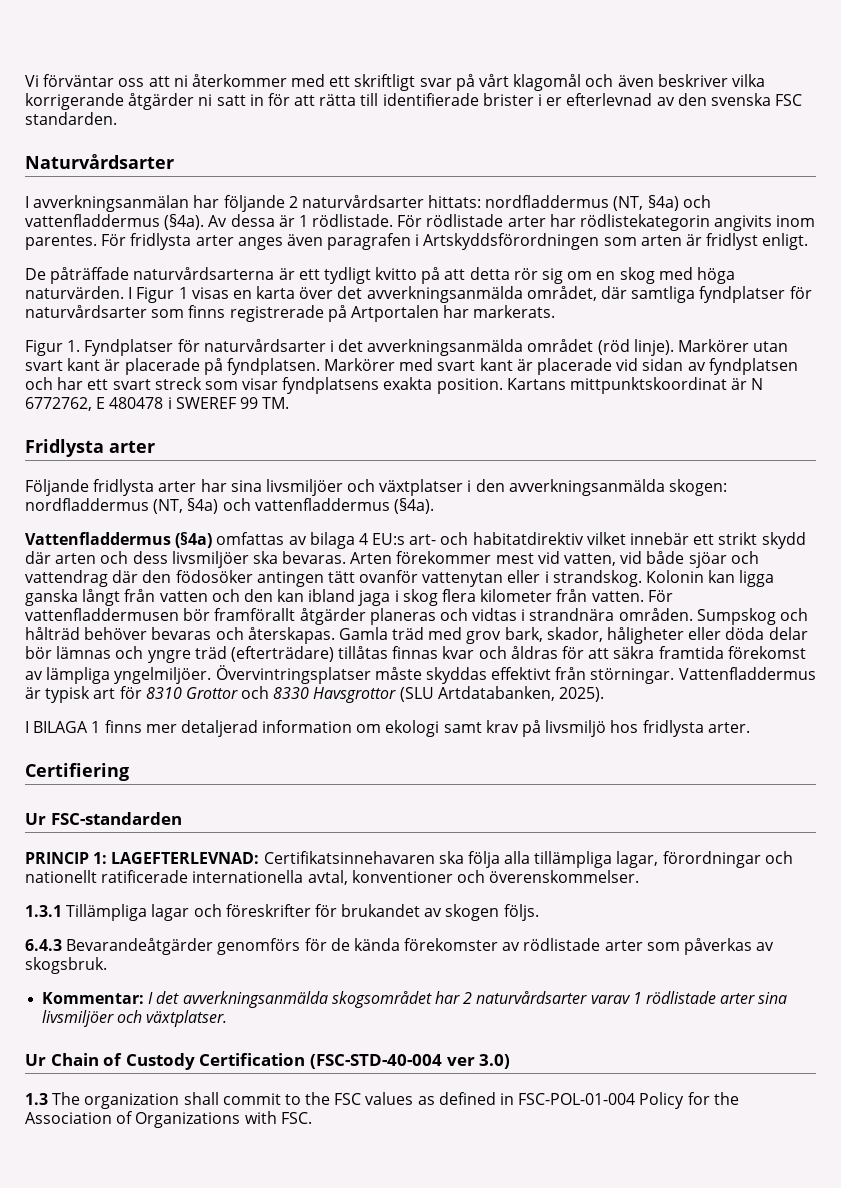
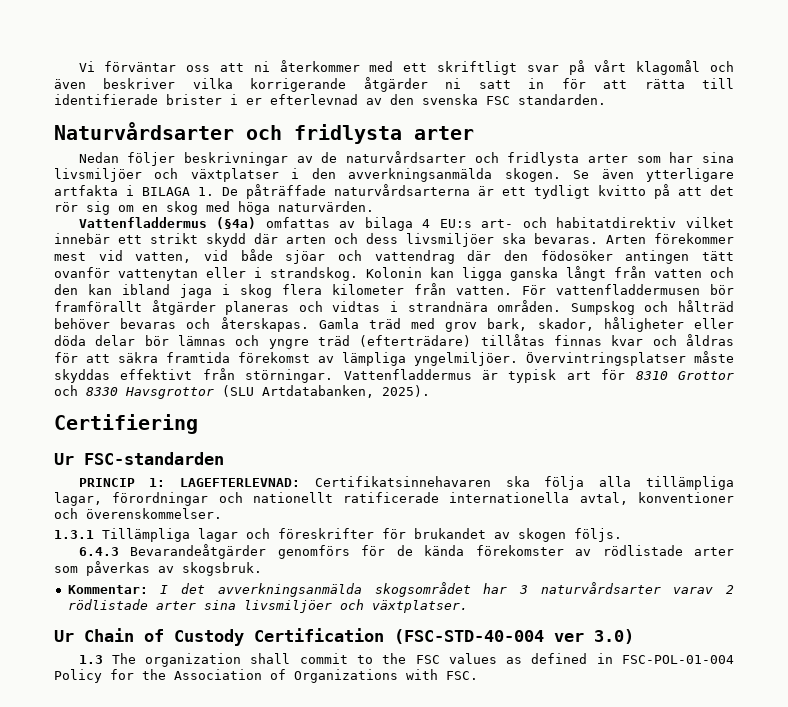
- Naturvårdsarter
- I avverkningsanmälan har följande 2 naturvårdsarter hittats: nordfladdermus (NT, §4a) och vattenfladdermus (§4a). Av dessa är 1 rödlistade. För rödlistade arter har rödlistekategorin angivits inom parentes. För fridlysta arter anges även paragrafen i Artskyddsförordningen som arten är fridlyst enligt.
- De påträffade naturvårdsarterna är ett tydligt kvitto på att detta rör sig om en skog med höga naturvärden. I Figur 1 visas en karta över det avverkningsanmälda området, där samtliga fyndplatser för naturvårdsarter som finns registrerade på Artportalen har markerats.
- Figur 1. Fyndplatser för naturvårdsarter i det avverkningsanmälda området (röd linje). Markörer utan svart kant är placerade på fyndplatsen. Markörer med svart kant är placerade vid sidan av fyndplatsen och har ett svart streck som visar fyndplatsens exakta position. Kartans mittpunktskoordinat är N 6772762, E 480478 i SWEREF 99 TM.
- Fridlysta arter
- Följande fridlysta arter har sina livsmiljöer och växtplatser i den avverkningsanmälda skogen: nordfladdermus (NT, §4a) och vattenfladdermus (§4a).
+ Naturvårdsarter och fridlysta arter
+ Nedan följer beskrivningar av de naturvårdsarter och fridlysta arter som har sina livsmiljöer och växtplatser i den avverkningsanmälda skogen. Se även ytterligare artfakta i BILAGA 1. De påträffade naturvårdsarterna är ett tydligt kvitto på att det rör sig om en skog med höga naturvärden.
- I BILAGA 1 finns mer detaljerad information om ekologi samt krav på livsmiljö hos fridlysta arter.
- Kommentar: I det avverkningsanmälda skogsområdet har 2 naturvårdsarter varav 1 rödlistade arter sina livsmiljöer och växtplatser.
+ Kommentar: I det avverkningsanmälda skogsområdet har 3 naturvårdsarter varav 2 rödlistade arter sina livsmiljöer och växtplatser.

